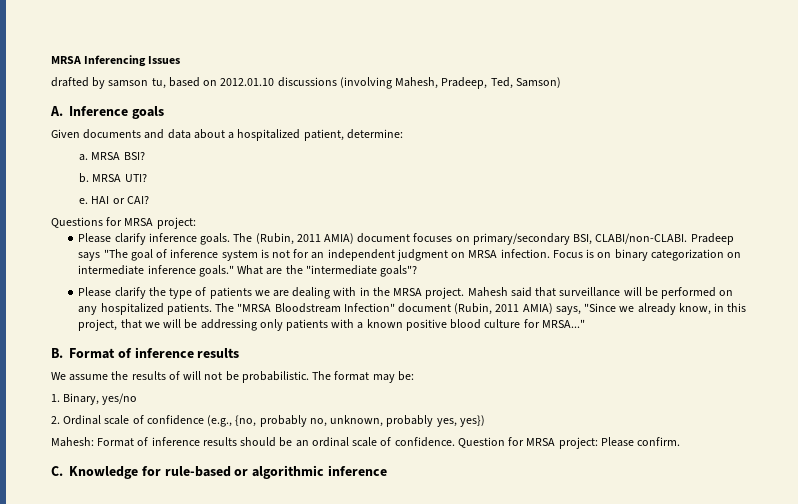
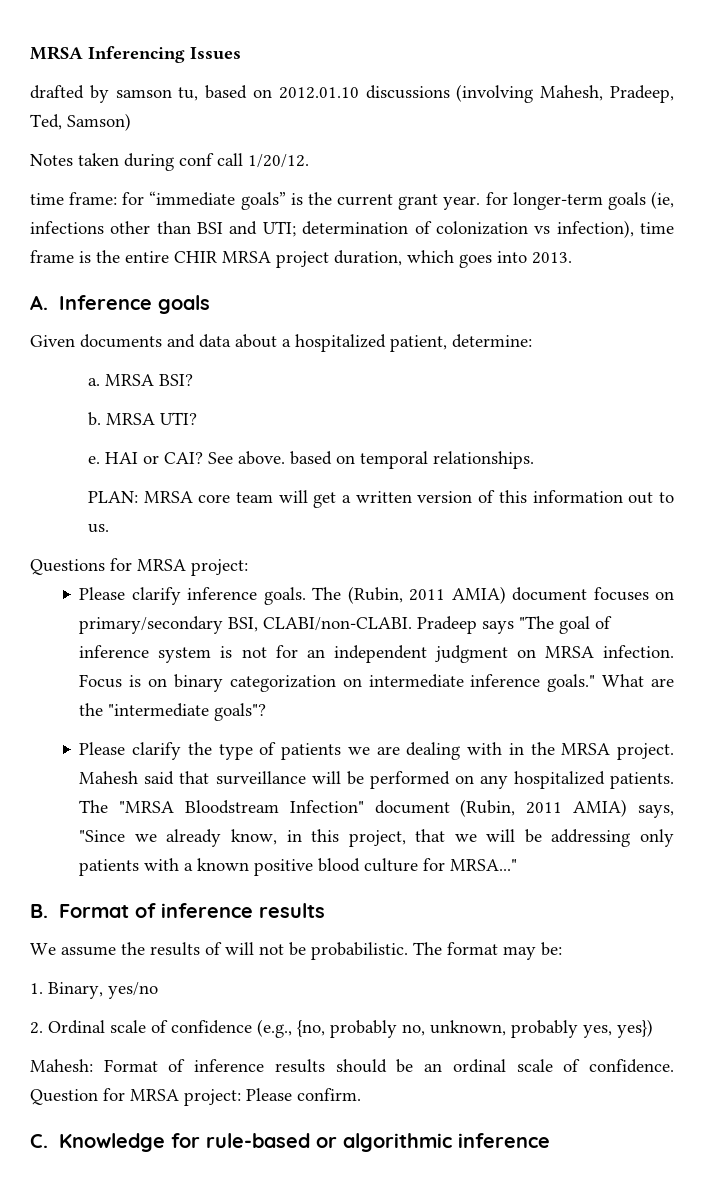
+ Notes taken during conf call 1/20/12.
+ time frame: for “immediate goals” is the current grant year. for longer-term goals (ie, infections other than BSI and UTI; determination of colonization vs infection), time frame is the entire CHIR MRSA project duration, which goes into 2013.
+ See above. based on temporal relationships.
+ PLAN: MRSA core team will get a written version of this information out to us.

